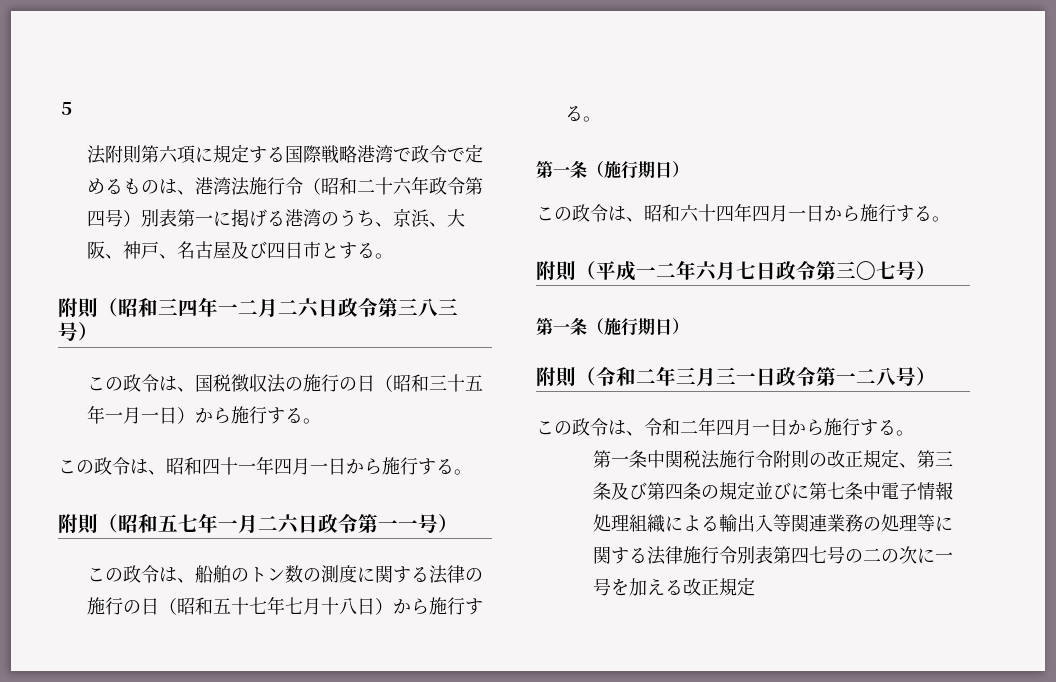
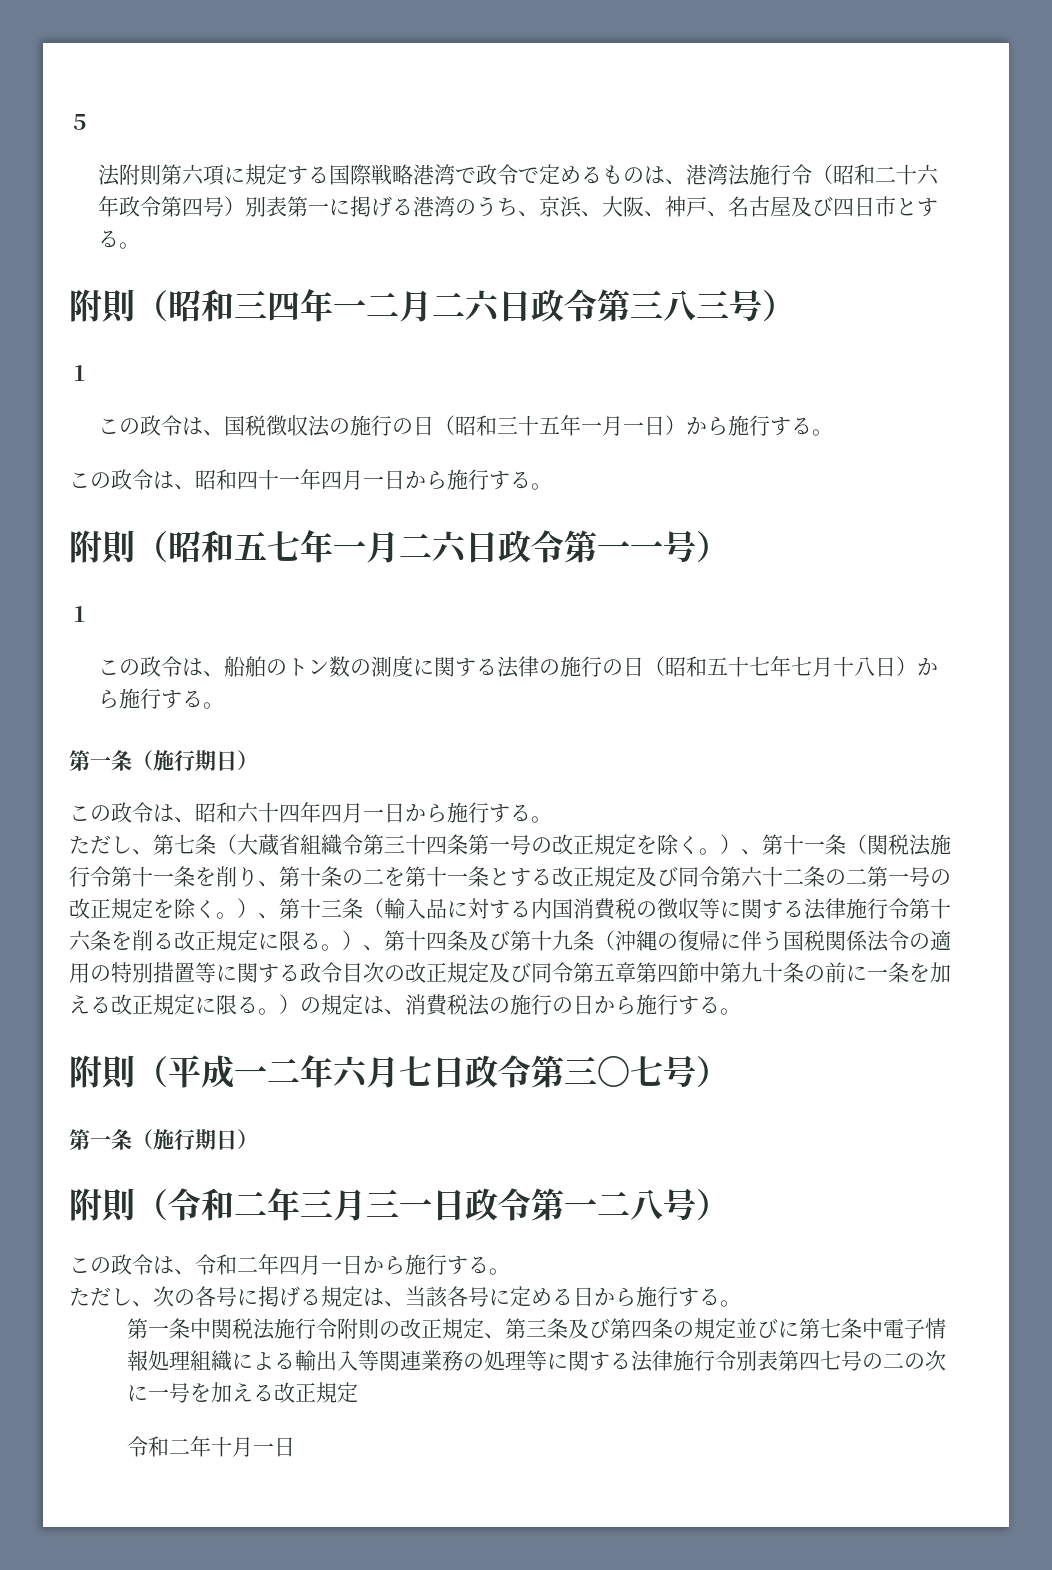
  附則（昭和三四年一二月二六日政令第三八三号）
+ １
  附則（昭和五七年一月二六日政令第一一号）
+ １
+ ただし、第七条（大蔵省組織令第三十四条第一号の改正規定を除く。）、第十一条（関税法施行令第十一条を削り、第十条の二を第十一条とする改正規定及び同令第六十二条の二第一号の改正規定を除く。）、第十三条（輸入品に対する内国消費税の徴収等に関する法律施行令第十六条を削る改正規定に限る。）、第十四条及び第十九条（沖縄の復帰に伴う国税関係法令の適用の特別措置等に関する政令目次の改正規定及び同令第五章第四節中第九十条の前に一条を加える改正規定に限る。）の規定は、消費税法の施行の日から施行する。
+ ただし、次の各号に掲げる規定は、当該各号に定める日から施行する。
+ 令和二年十月一日

